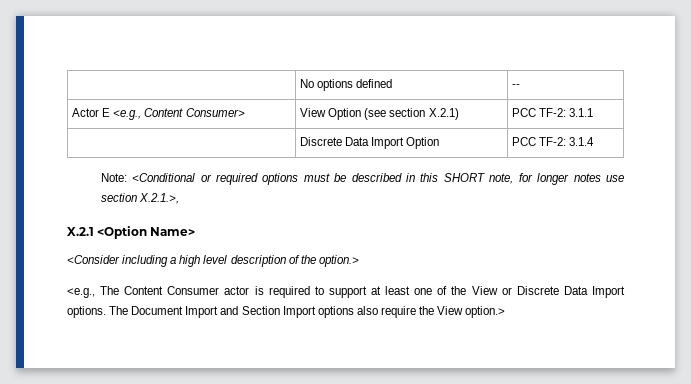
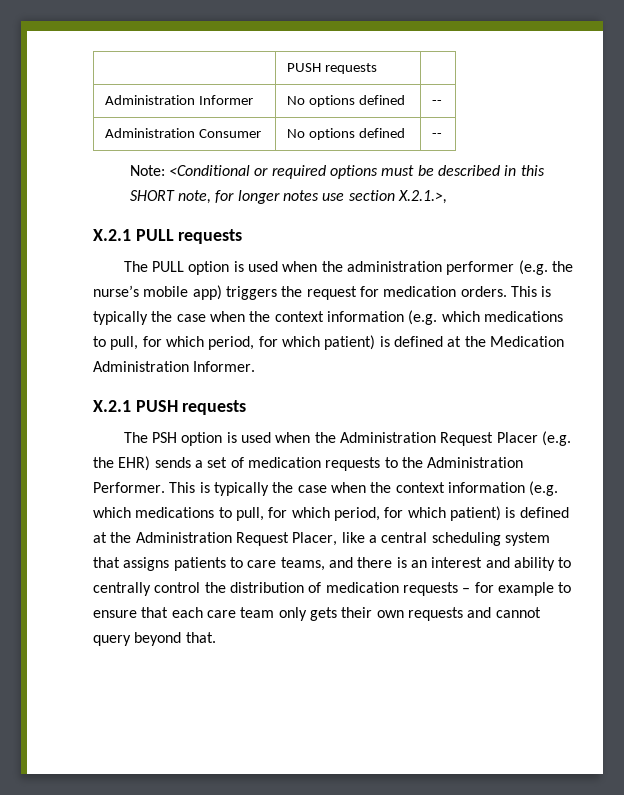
- | No options defined | --
- Actor E <e.g., Content Consumer> | View Option (see section X.2.1) | PCC TF-2: 3.1.1
- | Discrete Data Import Option | PCC TF-2: 3.1.4
+ | PUSH requests |
+ Administration Informer | No options defined | --
+ Administration Consumer | No options defined | --
- X.2.1 <Option Name>
- <Consider including a high level description of the option.>
- <e.g., The Content Consumer actor is required to support at least one of the View or Discrete Data Import options. The Document Import and Section Import options also require the View option.>
+ X.2.1 PULL requests
+ The PULL option is used when the administration performer (e.g. the nurse’s mobile app) triggers the request for medication orders. This is typically the case when the context information (e.g. which medications to pull, for which period, for which patient) is defined at the Medication Administration Informer.
+ X.2.1 PUSH requests
+ The PSH option is used when the Administration Request Placer (e.g. the EHR) sends a set of medication requests to the Administration Performer. This is typically the case when the context information (e.g. which medications to pull, for which period, for which patient) is defined at the Administration Request Placer, like a central scheduling system that assigns patients to care teams, and there is an interest and ability to centrally control the distribution of medication requests – for example to ensure that each care team only gets their own requests and cannot query beyond that.

